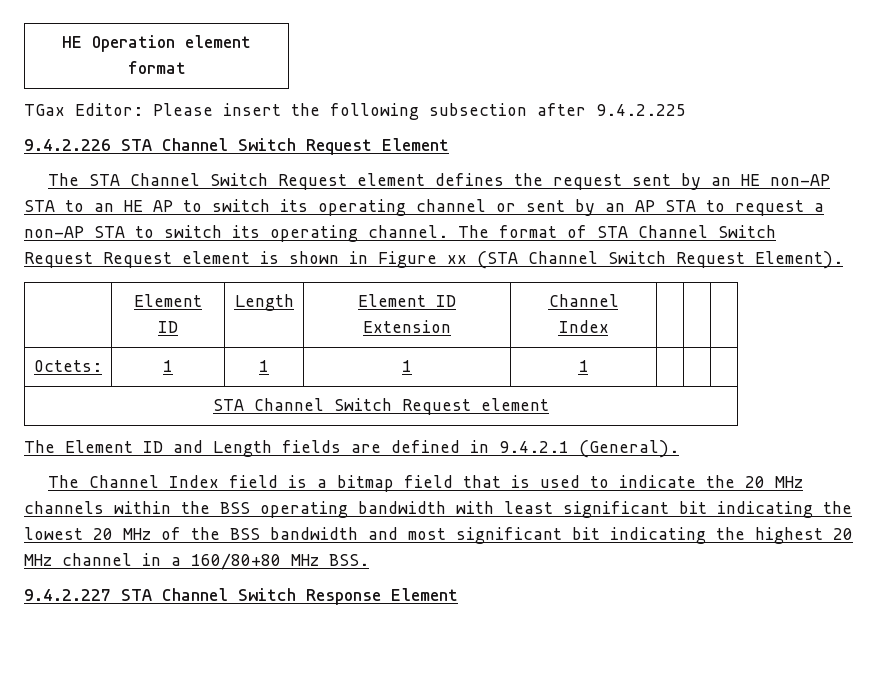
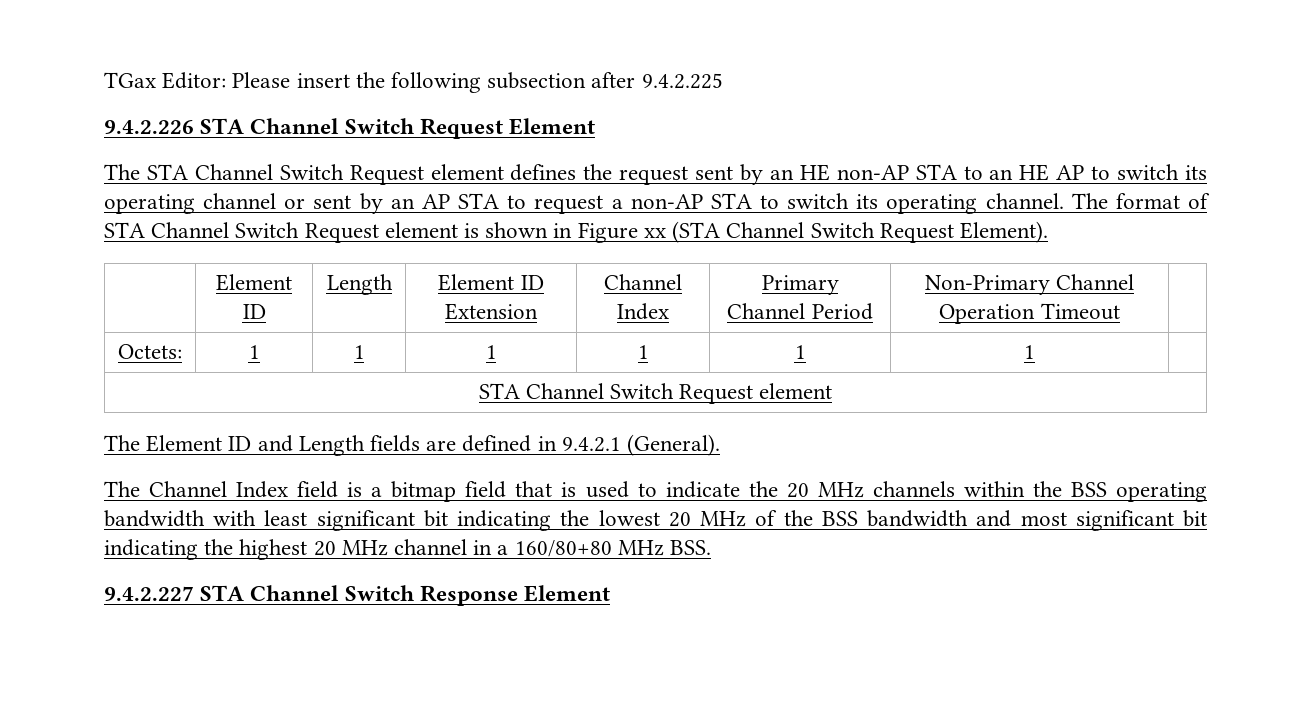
- HE Operation element format
- The format of STA Channel Switch Request Request element is shown in Figure xx (STA Channel Switch Request Element).
+ The format of STA Channel Switch Request element is shown in Figure xx (STA Channel Switch Request Element).
- | Element ID | Length | Element ID Extension | Channel Index | | |
+ | Element ID | Length | Element ID Extension | Channel Index | Primary Channel Period | Non-Primary Channel Operation Timeout |
- Octets: | 1 | 1 | 1 | 1 | | |
+ Octets: | 1 | 1 | 1 | 1 | 1 | 1 |

